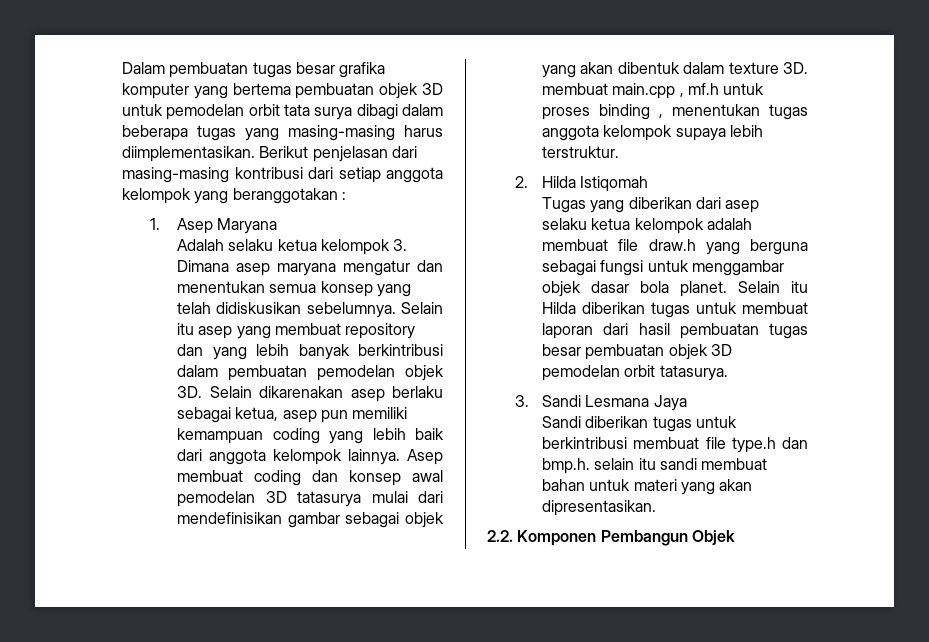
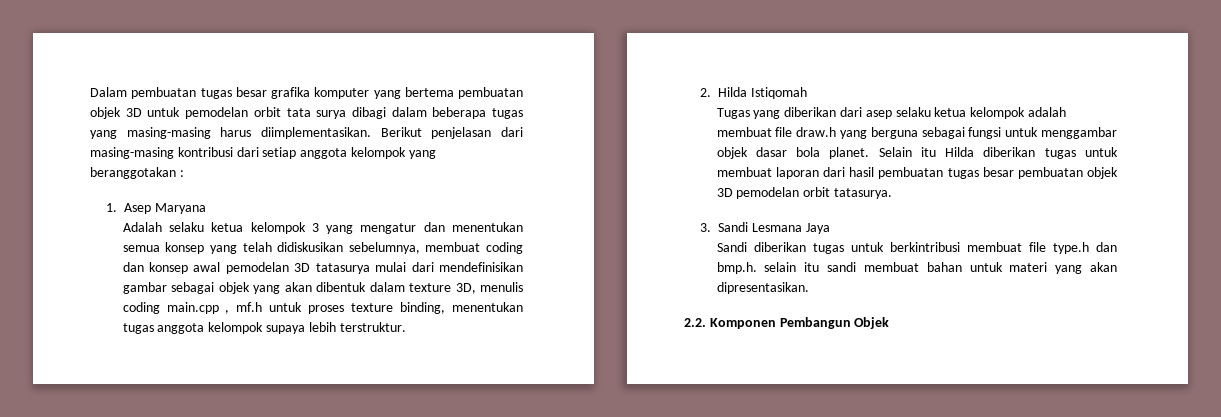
- Adalah selaku ketua kelompok 3. Dimana asep maryana mengatur dan menentukan semua konsep yang telah didiskusikan sebelumnya. Selain itu asep yang membuat repository dan yang lebih banyak berkintribusi dalam pembuatan pemodelan objek 3D. Selain dikarenakan asep berlaku sebagai ketua, asep pun memiliki kemampuan coding yang lebih baik dari anggota kelompok lainnya. Asep membuat coding dan konsep awal pemodelan 3D tatasurya mulai dari mendefinisikan gambar sebagai objek yang akan dibentuk dalam texture 3D. membuat main.cpp , mf.h untuk proses binding , menentukan tugas anggota kelompok supaya lebih terstruktur.
+ Adalah selaku ketua kelompok 3 yang mengatur dan menentukan semua konsep yang telah didiskusikan sebelumnya, membuat coding dan konsep awal pemodelan 3D tatasurya mulai dari mendefinisikan gambar sebagai objek yang akan dibentuk dalam texture 3D, menulis coding main.cpp , mf.h untuk proses texture binding, menentukan tugas anggota kelompok supaya lebih terstruktur.

